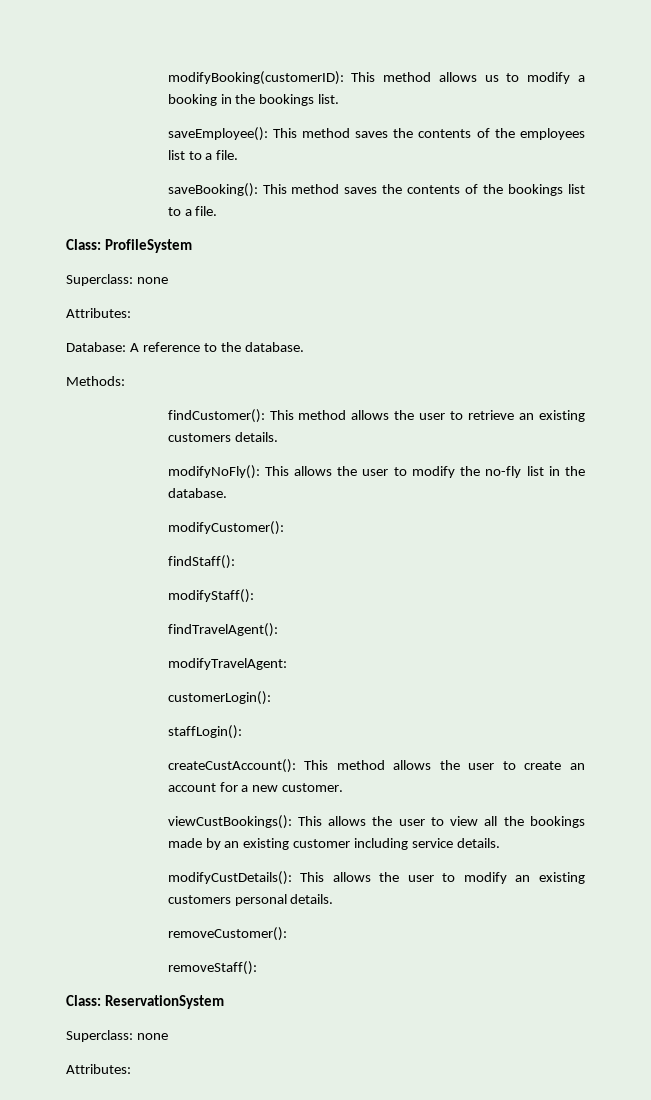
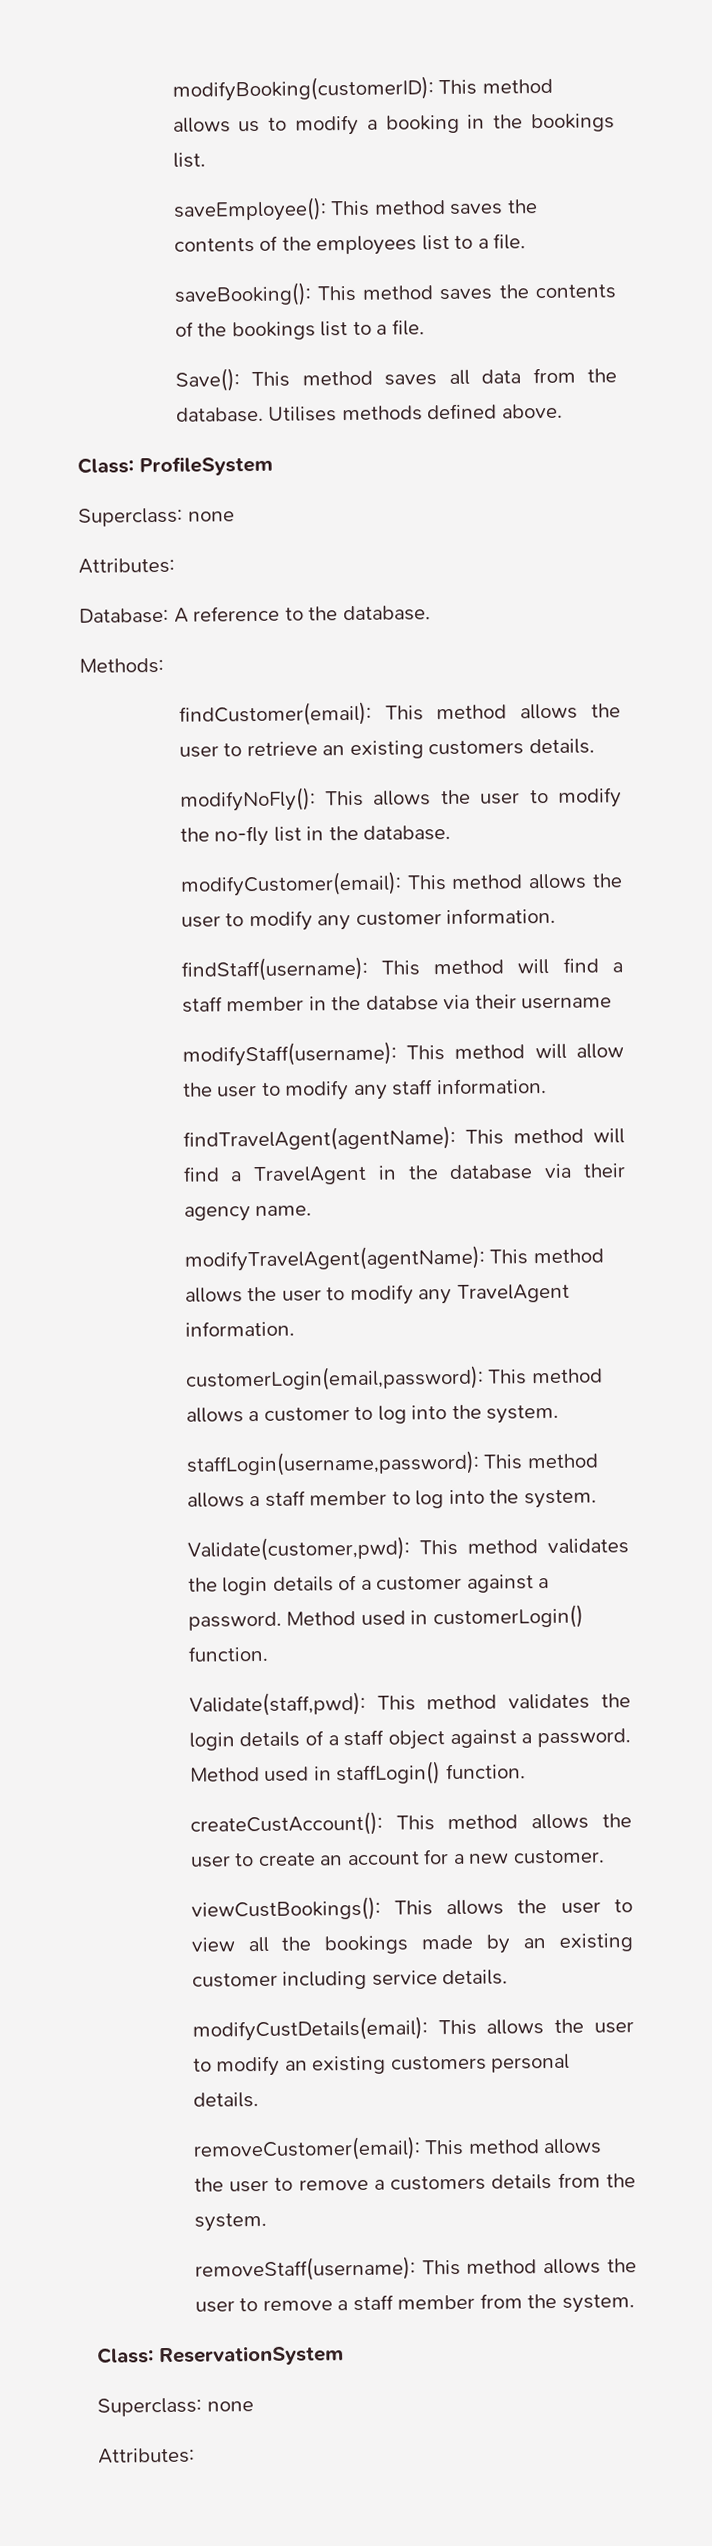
+ Save(): This method saves all data from the database. Utilises methods defined above.
- findCustomer(): This method allows the user to retrieve an existing customers details.
+ findCustomer(email): This method allows the user to retrieve an existing customers details.
- modifyCustomer():
- findStaff():
- modifyStaff():
- findTravelAgent():
- modifyTravelAgent:
- customerLogin():
- staffLogin():
+ modifyCustomer(email): This method allows the user to modify any customer information.
+ findStaff(username): This method will find a staff member in the databse via their username
+ modifyStaff(username): This method will allow the user to modify any staff information.
+ findTravelAgent(agentName): This method will find a TravelAgent in the database via their agency name.
+ modifyTravelAgent(agentName): This method allows the user to modify any TravelAgent information.
+ customerLogin(email,password): This method allows a customer to log into the system.
+ staffLogin(username,password): This method allows a staff member to log into the system.
+ Validate(customer,pwd): This method validates the login details of a customer against a password. Method used in customerLogin() function.
+ Validate(staff,pwd): This method validates the login details of a staff object against a password. Method used in staffLogin() function.
- modifyCustDetails(): This allows the user to modify an existing customers personal details.
+ modifyCustDetails(email): This allows the user to modify an existing customers personal details.
- removeCustomer():
- removeStaff():
+ removeCustomer(email): This method allows the user to remove a customers details from the system.
+ removeStaff(username): This method allows the user to remove a staff member from the system.

